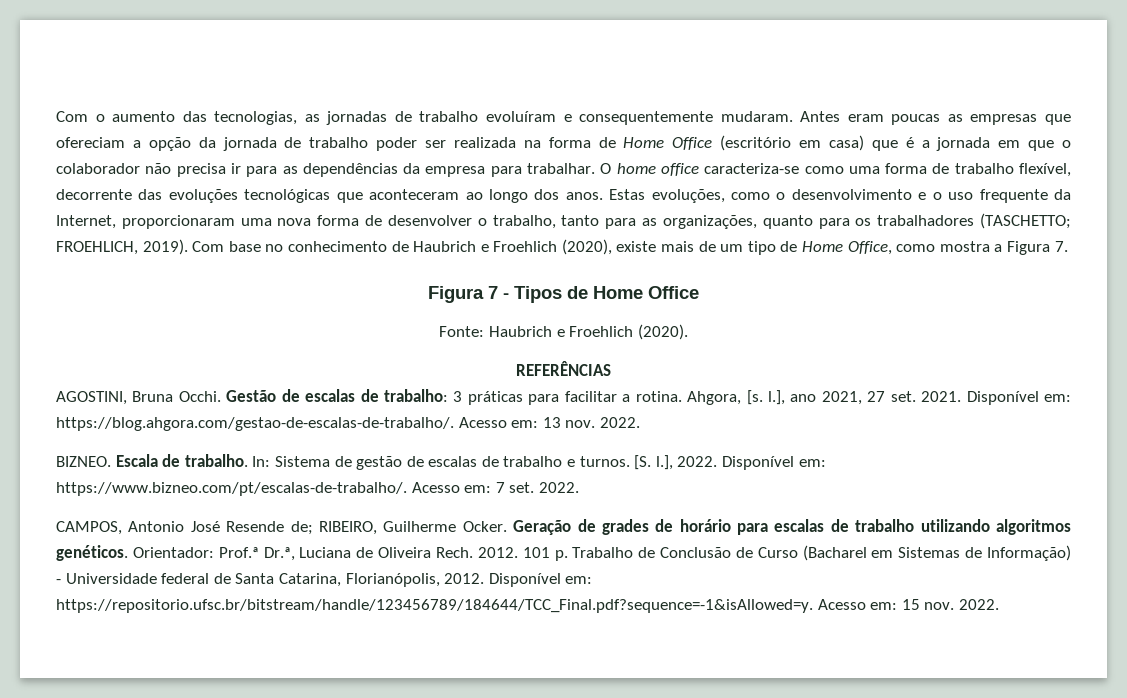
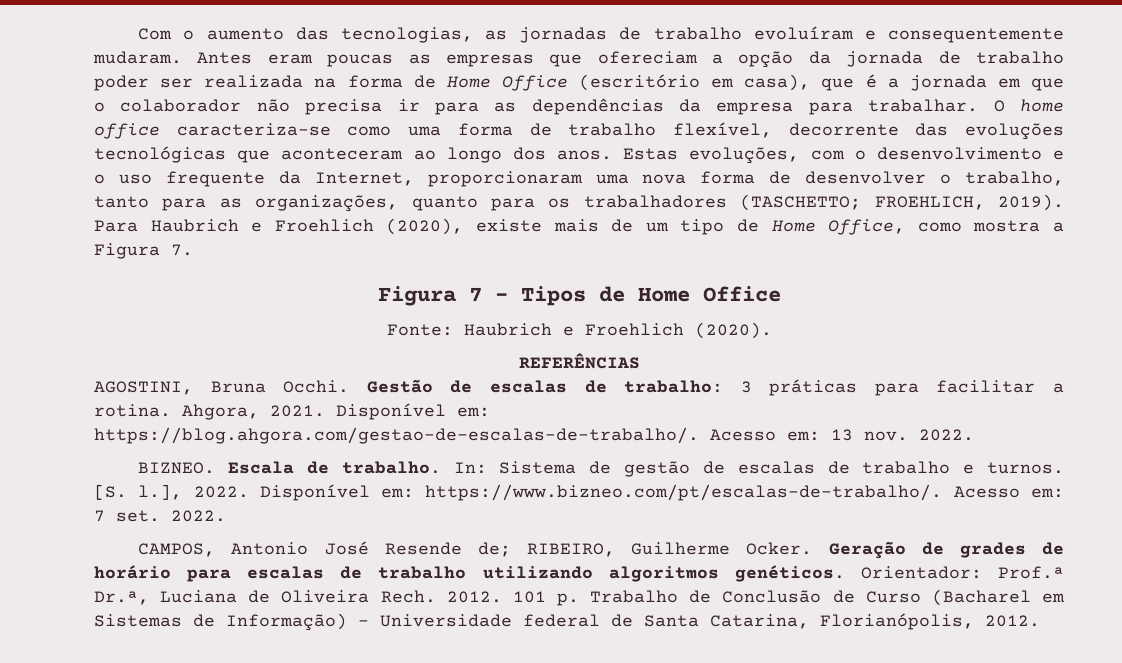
- Antes eram poucas as empresas que ofereciam a opção da jornada de trabalho poder ser realizada na forma de Home Office (escritório em casa) que é a jornada em que o colaborador não precisa ir para as dependências da empresa para trabalhar.
+ Antes eram poucas as empresas que ofereciam a opção da jornada de trabalho poder ser realizada na forma de Home Office (escritório em casa), que é a jornada em que o colaborador não precisa ir para as dependências da empresa para trabalhar.
- Estas evoluções, como o desenvolvimento e o uso frequente da Internet, proporcionaram uma nova forma de desenvolver o trabalho, tanto para as organizações, quanto para os trabalhadores (TASCHETTO; FROEHLICH, 2019).
+ Estas evoluções, com o desenvolvimento e o uso frequente da Internet, proporcionaram uma nova forma de desenvolver o trabalho, tanto para as organizações, quanto para os trabalhadores (TASCHETTO; FROEHLICH, 2019).
- Com base no conhecimento de Haubrich e Froehlich (2020), existe mais de um tipo de Home Office, como mostra a Figura 7.
+ Para Haubrich e Froehlich (2020), existe mais de um tipo de Home Office, como mostra a Figura 7.
- Ahgora, [s. l.], ano 2021, 27 set. 2021.
+ Ahgora, 2021.
- Disponível em: https://repositorio.ufsc.br/bitstream/handle/123456789/184644/TCC_Final.pdf?sequence=-1&isAllowed=y. Acesso em: 15 nov. 2022.

